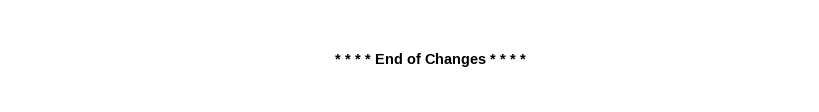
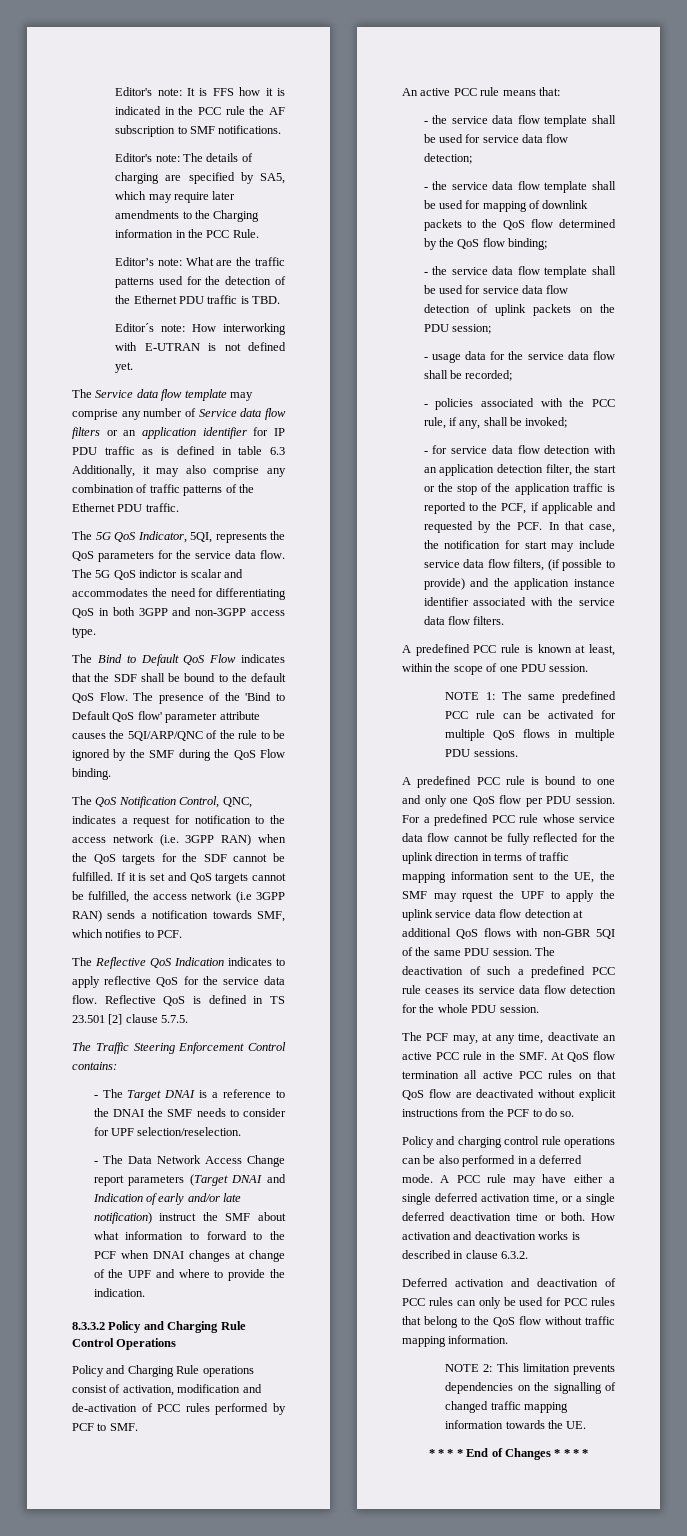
+ Editor's note: It is FFS how it is indicated in the PCC rule the AF subscription to SMF notifications.
+ Editor's note: The details of charging are specified by SA5, which may require later amendments to the Charging information in the PCC Rule.
+ Editor’s note: What are the traffic patterns used for the detection of the Ethernet PDU traffic is TBD.
+ Editor´s note: How interworking with E-UTRAN is not defined yet.
+ The Service data flow template may comprise any number of Service data flow filters or an application identifier for IP PDU traffic as is defined in table 6.3 Additionally, it may also comprise any combination of traffic patterns of the Ethernet PDU traffic.
+ The 5G QoS Indicator, 5QI, represents the QoS parameters for the service data flow. The 5G QoS indictor is scalar and accommodates the need for differentiating QoS in both 3GPP and non-3GPP access type.
+ The Bind to Default QoS Flow indicates that the SDF shall be bound to the default QoS Flow. The presence of the 'Bind to Default QoS flow' parameter attribute causes the 5QI/ARP/QNC of the rule to be ignored by the SMF during the QoS Flow binding.
+ The QoS Notification Control, QNC, indicates a request for notification to the access network (i.e. 3GPP RAN) when the QoS targets for the SDF cannot be fulfilled. If it is set and QoS targets cannot be fulfilled, the access network (i.e 3GPP RAN) sends a notification towards SMF, which notifies to PCF.
+ The Reflective QoS Indication indicates to apply reflective QoS for the service data flow. Reflective QoS is defined in TS 23.501 [2] clause 5.7.5.
+ The Traffic Steering Enforcement Control contains:
+ - The Target DNAI is a reference to the DNAI the SMF needs to consider for UPF selection/reselection.
+ - The Data Network Access Change report parameters (Target DNAI and Indication of early and/or late notification) instruct the SMF about what information to forward to the PCF when DNAI changes at change of the UPF and where to provide the indication.
+ 8.3.3.2 Policy and Charging Rule Control Operations
+ Policy and Charging Rule operations consist of activation, modification and de-activation of PCC rules performed by PCF to SMF.
+ An active PCC rule means that:
+ - the service data flow template shall be used for service data flow detection;
+ - the service data flow template shall be used for mapping of downlink packets to the QoS flow determined by the QoS flow binding;
+ - the service data flow template shall be used for service data flow detection of uplink packets on the PDU session;
+ - usage data for the service data flow shall be recorded;
+ - policies associated with the PCC rule, if any, shall be invoked;
+ - for service data flow detection with an application detection filter, the start or the stop of the application traffic is reported to the PCF, if applicable and requested by the PCF. In that case, the notification for start may include service data flow filters, (if possible to provide) and the application instance identifier associated with the service data flow filters.
+ A predefined PCC rule is known at least, within the scope of one PDU session.
+ NOTE 1: The same predefined PCC rule can be activated for multiple QoS flows in multiple PDU sessions.
+ A predefined PCC rule is bound to one and only one QoS flow per PDU session. For a predefined PCC rule whose service data flow cannot be fully reflected for the uplink direction in terms of traffic mapping information sent to the UE, the SMF may rquest the UPF to apply the uplink service data flow detection at additional QoS flows with non-GBR 5QI of the same PDU session. The deactivation of such a predefined PCC rule ceases its service data flow detection for the whole PDU session.
+ The PCF may, at any time, deactivate an active PCC rule in the SMF. At QoS flow termination all active PCC rules on that QoS flow are deactivated without explicit instructions from the PCF to do so.
+ Policy and charging control rule operations can be also performed in a deferred mode. A PCC rule may have either a single deferred activation time, or a single deferred deactivation time or both. How activation and deactivation works is described in clause 6.3.2.
+ Deferred activation and deactivation of PCC rules can only be used for PCC rules that belong to the QoS flow without traffic mapping information.
+ NOTE 2: This limitation prevents dependencies on the signalling of changed traffic mapping information towards the UE.

